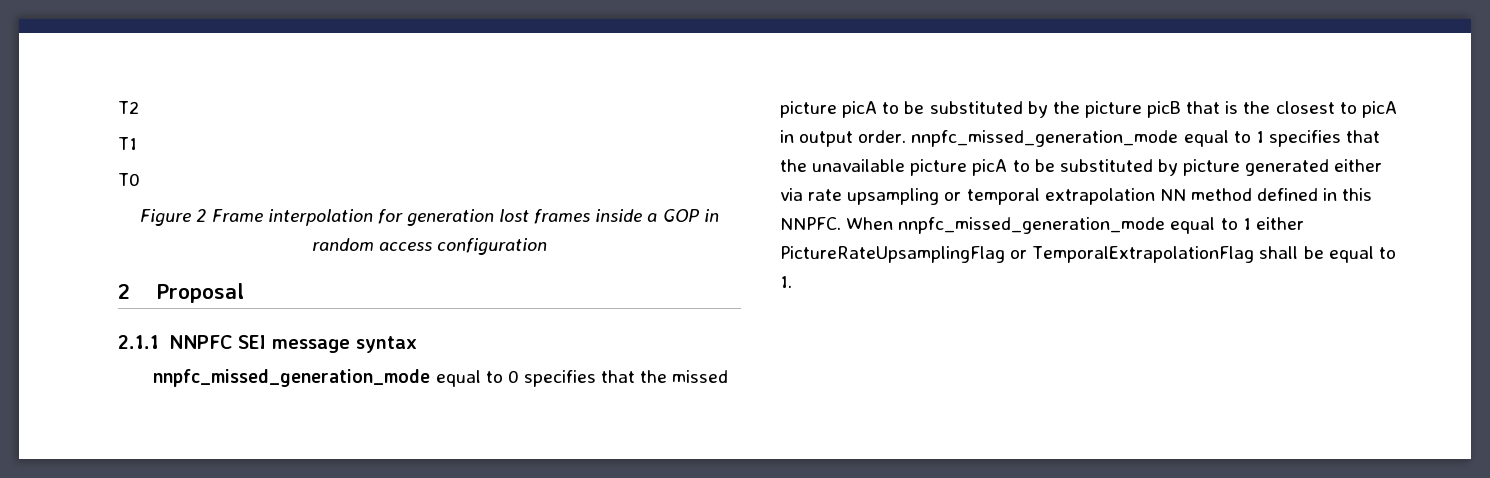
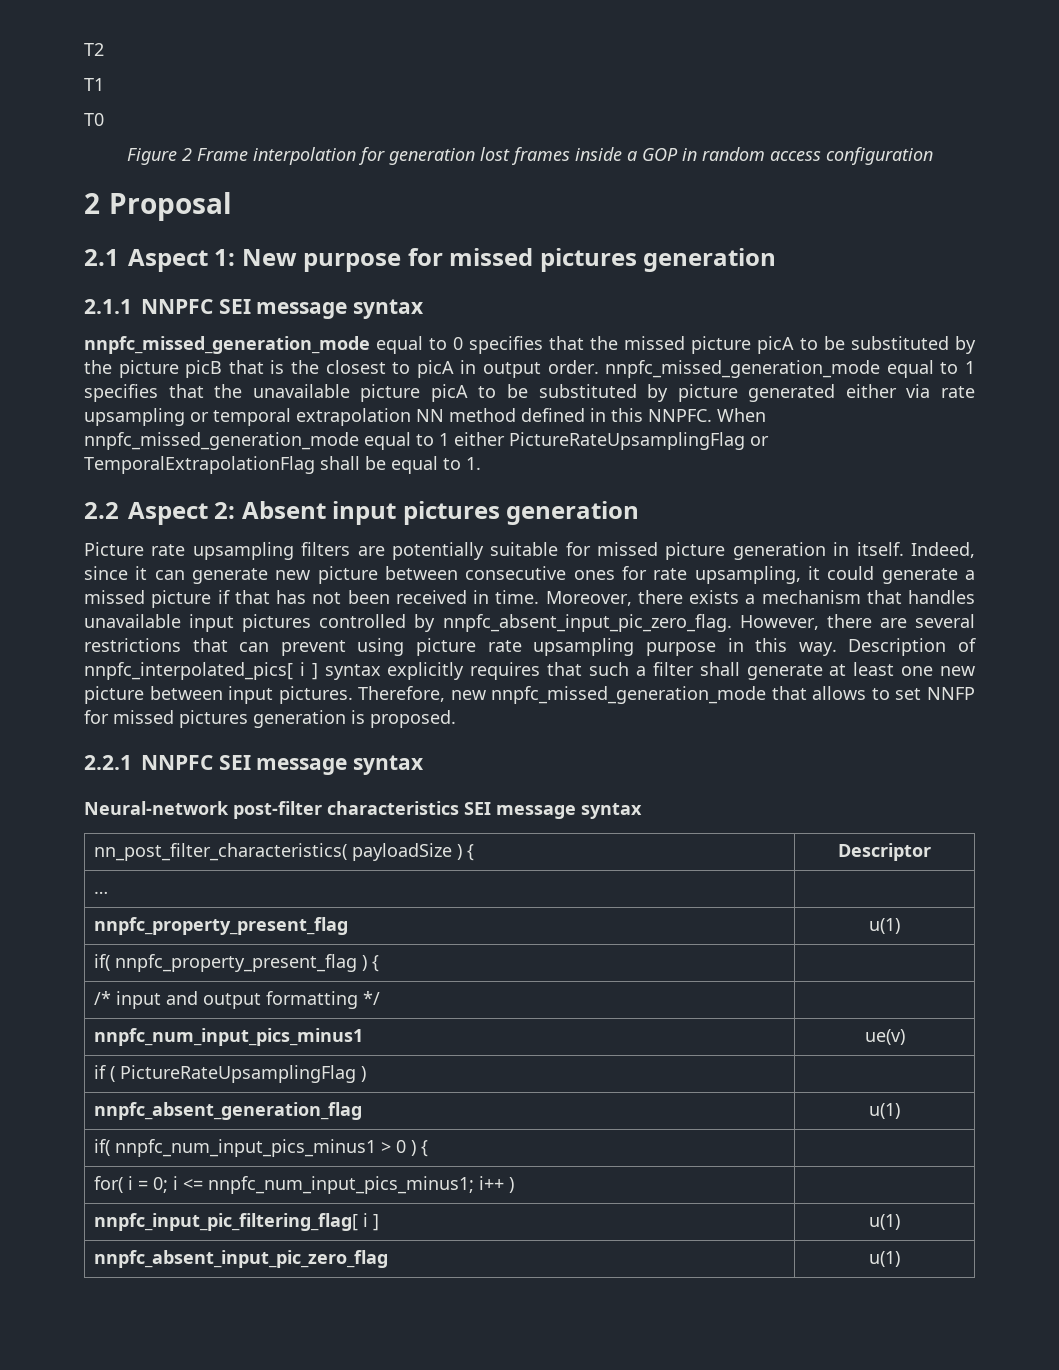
+ 2.1 Aspect 1: New purpose for missed pictures generation
+ 2.2 Aspect 2: Absent input pictures generation
+ Picture rate upsampling filters are potentially suitable for missed picture generation in itself. Indeed, since it can generate new picture between consecutive ones for rate upsampling, it could generate a missed picture if that has not been received in time. Moreover, there exists a mechanism that handles unavailable input pictures controlled by nnpfc_absent_input_pic_zero_flag. However, there are several restrictions that can prevent using picture rate upsampling purpose in this way. Description of nnpfc_interpolated_pics[ i ] syntax explicitly requires that such a filter shall generate at least one new picture between input pictures. Therefore, new nnpfc_missed_generation_mode that allows to set NNFP for missed pictures generation is proposed.
+ 2.2.1 NNPFC SEI message syntax
+ Neural-network post-filter characteristics SEI message syntax
+ nn_post_filter_characteristics( payloadSize ) { | Descriptor
+ … |
+ nnpfc_property_present_flag | u(1)
+ if( nnpfc_property_present_flag ) { |
+ /* input and output formatting */ |
+ nnpfc_num_input_pics_minus1 | ue(v)
+ if ( PictureRateUpsamplingFlag ) |
+ nnpfc_absent_generation_flag | u(1)
+ if( nnpfc_num_input_pics_minus1 > 0 ) { |
+ for( i = 0; i <= nnpfc_num_input_pics_minus1; i++ ) |
+ nnpfc_input_pic_filtering_flag[ i ] | u(1)
+ nnpfc_absent_input_pic_zero_flag | u(1)

